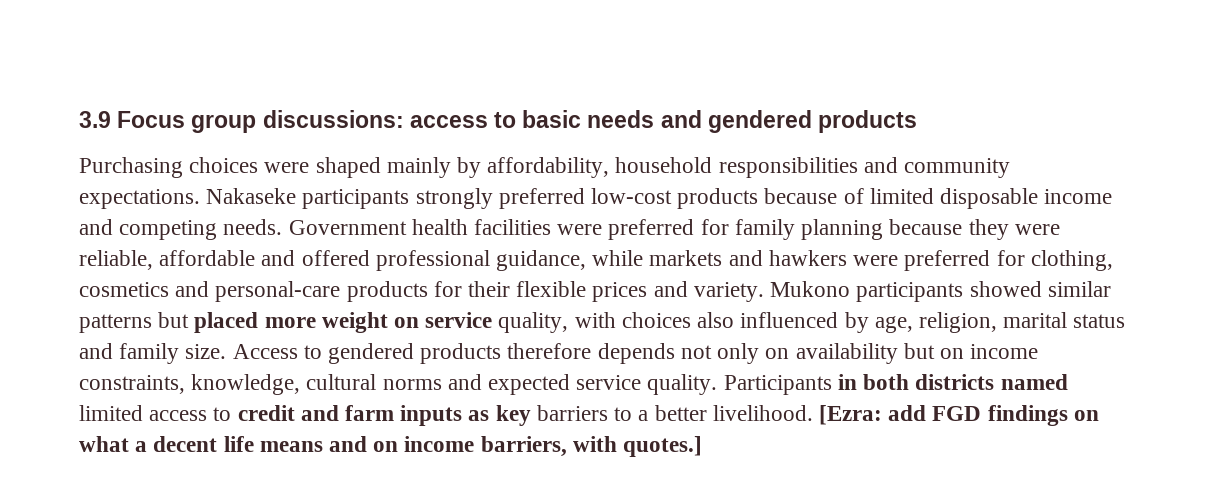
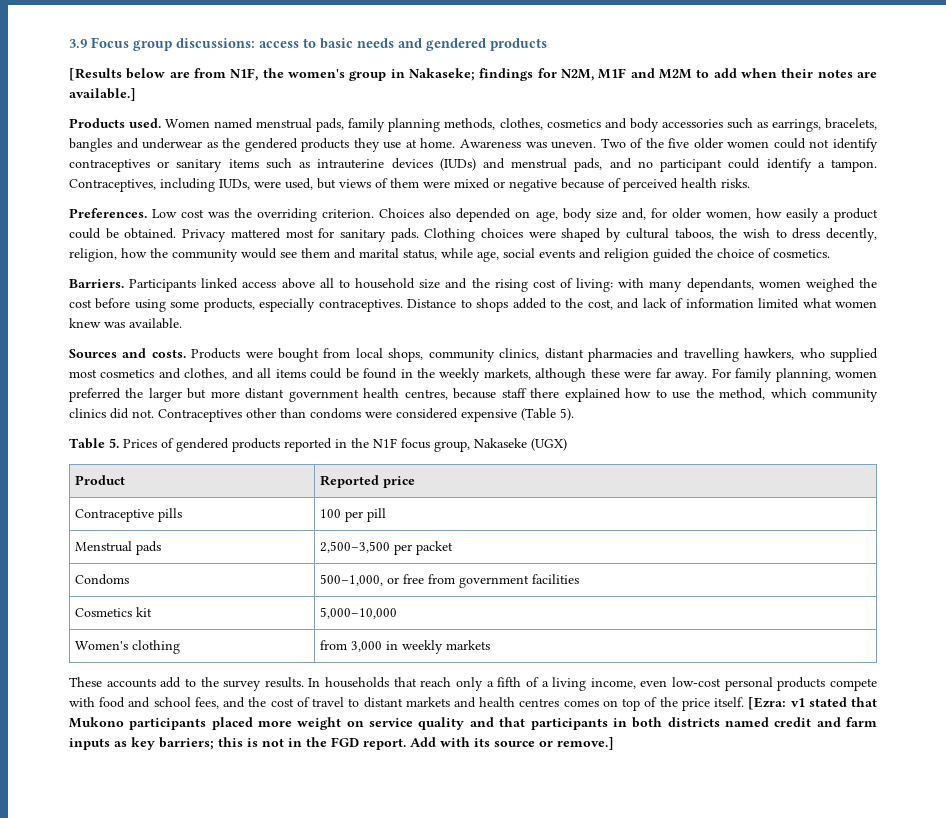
- Purchasing choices were shaped mainly by affordability, household responsibilities and community expectations. Nakaseke participants strongly preferred low-cost products because of limited disposable income and competing needs. Government health facilities were preferred for family planning because they were reliable, affordable and offered professional guidance, while markets and hawkers were preferred for clothing, cosmetics and personal-care products for their flexible prices and variety. Mukono participants showed similar patterns but placed more weight on service quality, with choices also influenced by age, religion, marital status and family size. Access to gendered products therefore depends not only on availability but on income constraints, knowledge, cultural norms and expected service quality. Participants in both districts named limited access to credit and farm inputs as key barriers to a better livelihood. [Ezra: add FGD findings on what a decent life means and on income barriers, with quotes.]
+ [Results below are from N1F, the women's group in Nakaseke; findings for N2M, M1F and M2M to add when their notes are available.]
+ Products used. Women named menstrual pads, family planning methods, clothes, cosmetics and body accessories such as earrings, bracelets, bangles and underwear as the gendered products they use at home. Awareness was uneven. Two of the five older women could not identify contraceptives or sanitary items such as intrauterine devices (IUDs) and menstrual pads, and no participant could identify a tampon. Contraceptives, including IUDs, were used, but views of them were mixed or negative because of perceived health risks.
+ Preferences. Low cost was the overriding criterion. Choices also depended on age, body size and, for older women, how easily a product could be obtained. Privacy mattered most for sanitary pads. Clothing choices were shaped by cultural taboos, the wish to dress decently, religion, how the community would see them and marital status, while age, social events and religion guided the choice of cosmetics.
+ Barriers. Participants linked access above all to household size and the rising cost of living: with many dependants, women weighed the cost before using some products, especially contraceptives. Distance to shops added to the cost, and lack of information limited what women knew was available.
+ Sources and costs. Products were bought from local shops, community clinics, distant pharmacies and travelling hawkers, who supplied most cosmetics and clothes, and all items could be found in the weekly markets, although these were far away. For family planning, women preferred the larger but more distant government health centres, because staff there explained how to use the method, which community clinics did not. Contraceptives other than condoms were considered expensive (Table 5).
+ Table 5. Prices of gendered products reported in the N1F focus group, Nakaseke (UGX)
+ Product | Reported price
+ Contraceptive pills | 100 per pill
+ Menstrual pads | 2,500–3,500 per packet
+ Condoms | 500–1,000, or free from government facilities
+ Cosmetics kit | 5,000–10,000
+ Women's clothing | from 3,000 in weekly markets
+ These accounts add to the survey results. In households that reach only a fifth of a living income, even low-cost personal products compete with food and school fees, and the cost of travel to distant markets and health centres comes on top of the price itself. [Ezra: v1 stated that Mukono participants placed more weight on service quality and that participants in both districts named credit and farm inputs as key barriers; this is not in the FGD report. Add with its source or remove.]

